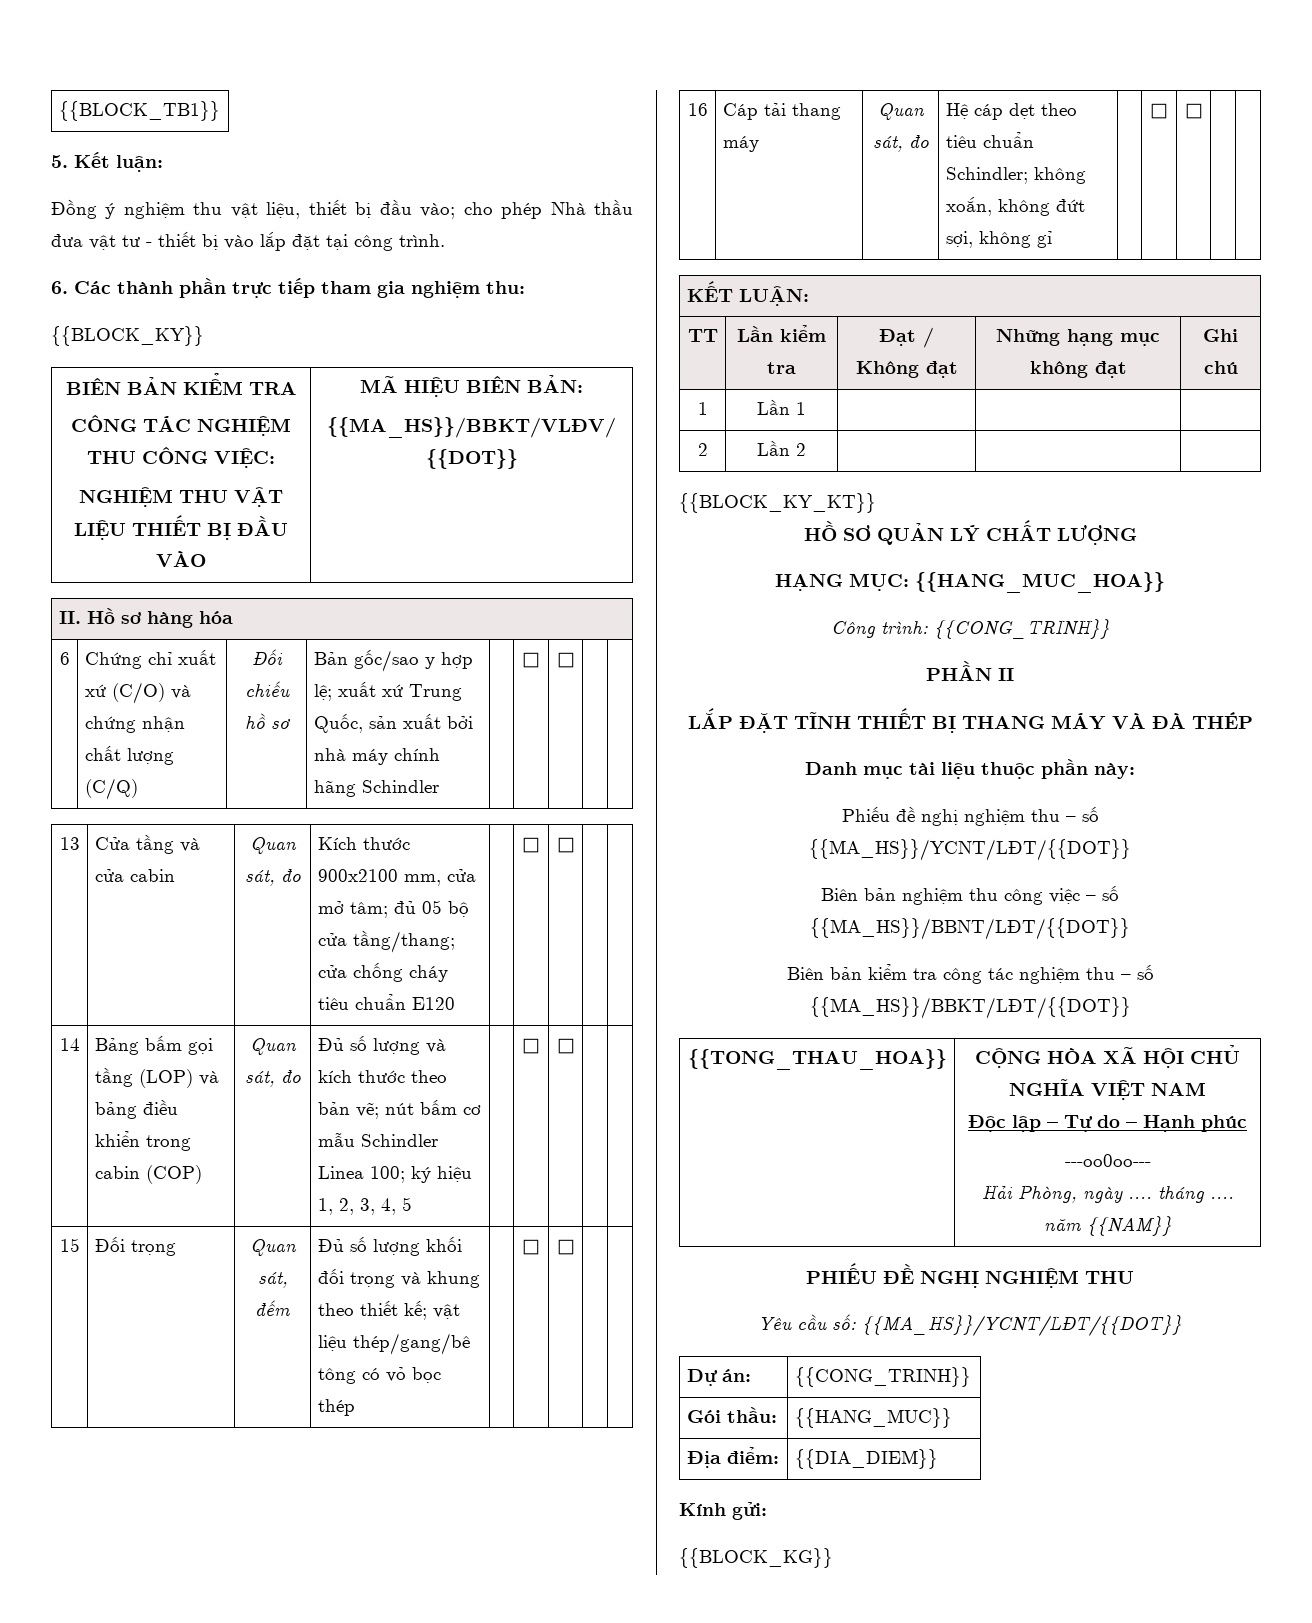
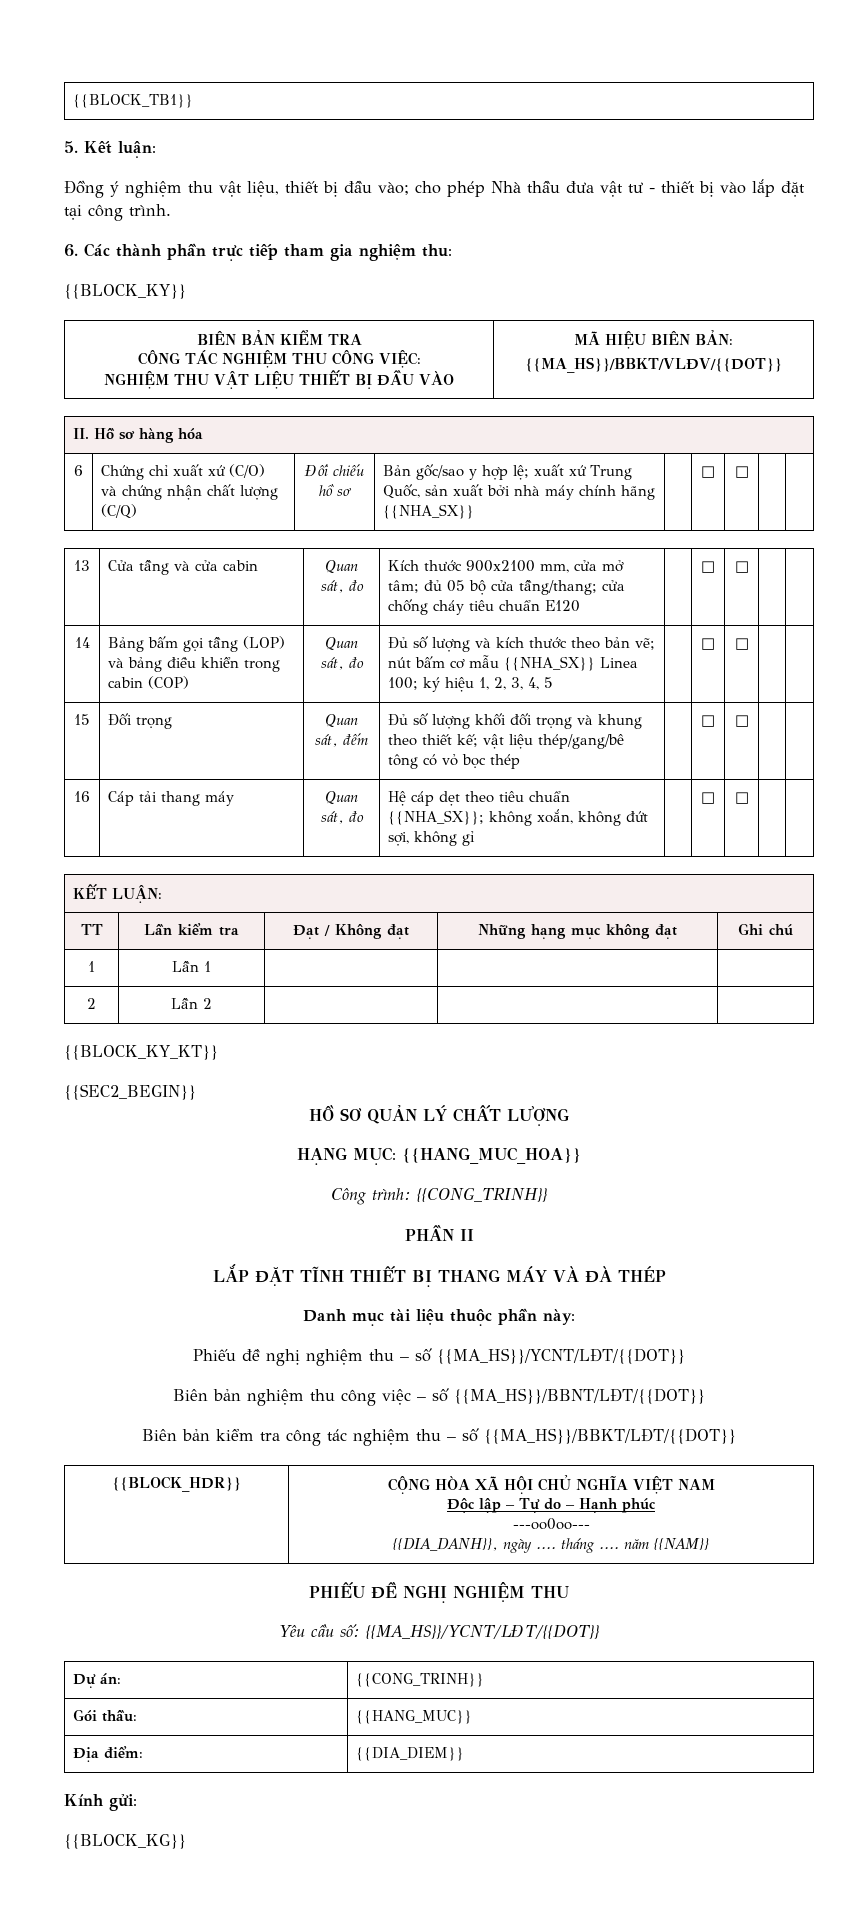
- 6 | Chứng chỉ xuất xứ (C/O) và chứng nhận chất lượng (C/Q) | Đối chiếu hồ sơ | Bản gốc/sao y hợp lệ; xuất xứ Trung Quốc, sản xuất bởi nhà máy chính hãng Schindler | | □ | □ | |
+ 6 | Chứng chỉ xuất xứ (C/O) và chứng nhận chất lượng (C/Q) | Đối chiếu hồ sơ | Bản gốc/sao y hợp lệ; xuất xứ Trung Quốc, sản xuất bởi nhà máy chính hãng {{NHA_SX}} | | □ | □ | |
- Đủ số lượng và kích thước theo bản vẽ; nút bấm cơ mẫu Schindler Linea 100; ký hiệu 1, 2, 3, 4, 5
+ Đủ số lượng và kích thước theo bản vẽ; nút bấm cơ mẫu {{NHA_SX}} Linea 100; ký hiệu 1, 2, 3, 4, 5
- 16 | Cáp tải thang máy | Quan sát, đo | Hệ cáp dẹt theo tiêu chuẩn Schindler; không xoắn, không đứt sợi, không gỉ | | □ | □ | |
+ 16 | Cáp tải thang máy | Quan sát, đo | Hệ cáp dẹt theo tiêu chuẩn {{NHA_SX}}; không xoắn, không đứt sợi, không gỉ | | □ | □ | |
+ {{SEC2_BEGIN}}
- {{TONG_THAU_HOA}} | CỘNG HÒA XÃ HỘI CHỦ NGHĨA VIỆT NAM
+ {{BLOCK_HDR}} | CỘNG HÒA XÃ HỘI CHỦ NGHĨA VIỆT NAM
  Độc lập – Tự do – Hạnh phúc
  ---oo0oo---
- Hải Phòng, ngày .... tháng .... năm {{NAM}}
+ {{DIA_DANH}}, ngày .... tháng .... năm {{NAM}}

